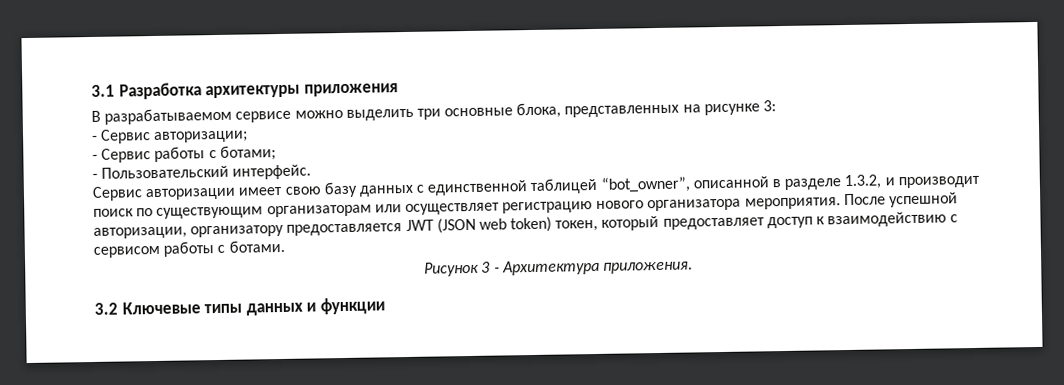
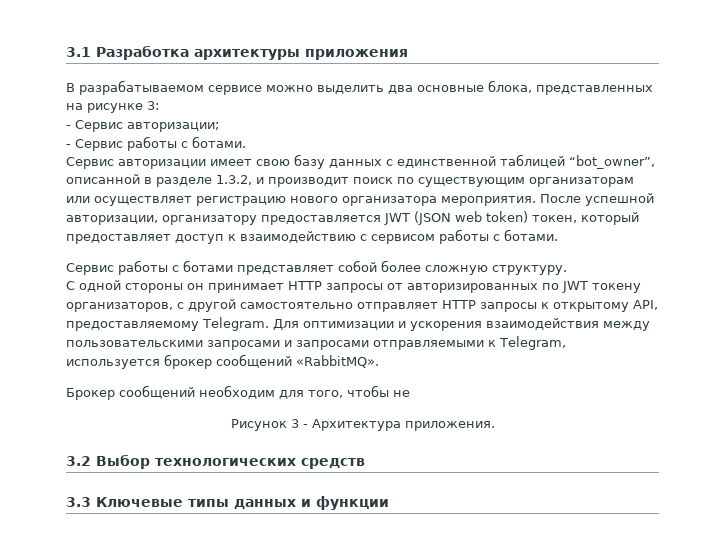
- В разрабатываемом сервисе можно выделить три основные блока, представленных на рисунке 3:
+ В разрабатываемом сервисе можно выделить два основные блока, представленных на рисунке 3:
- - Сервис работы с ботами;
- - Пользовательский интерфейс.
+ - Сервис работы с ботами.
+ Сервис работы с ботами представляет собой более сложную структуру.
+ С одной стороны он принимает HTTP запросы от авторизированных по JWT токену организаторов, с другой самостоятельно отправляет HTTP запросы к открытому API, предоставляемому Telegram. Для оптимизации и ускорения взаимодействия между пользовательскими запросами и запросами отправляемыми к Telegram, используется брокер сообщений «RabbitMQ».
+ Брокер сообщений необходим для того, чтобы не
- 3.2 Ключевые типы данных и функции
+ 3.2 Выбор технологических средств
+ 3.3 Ключевые типы данных и функции

